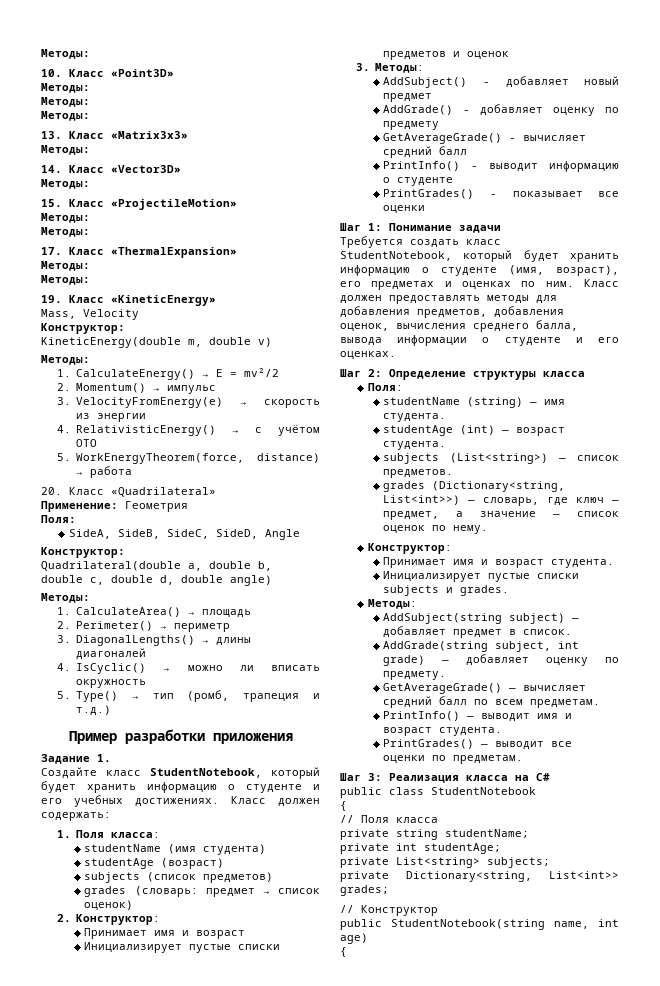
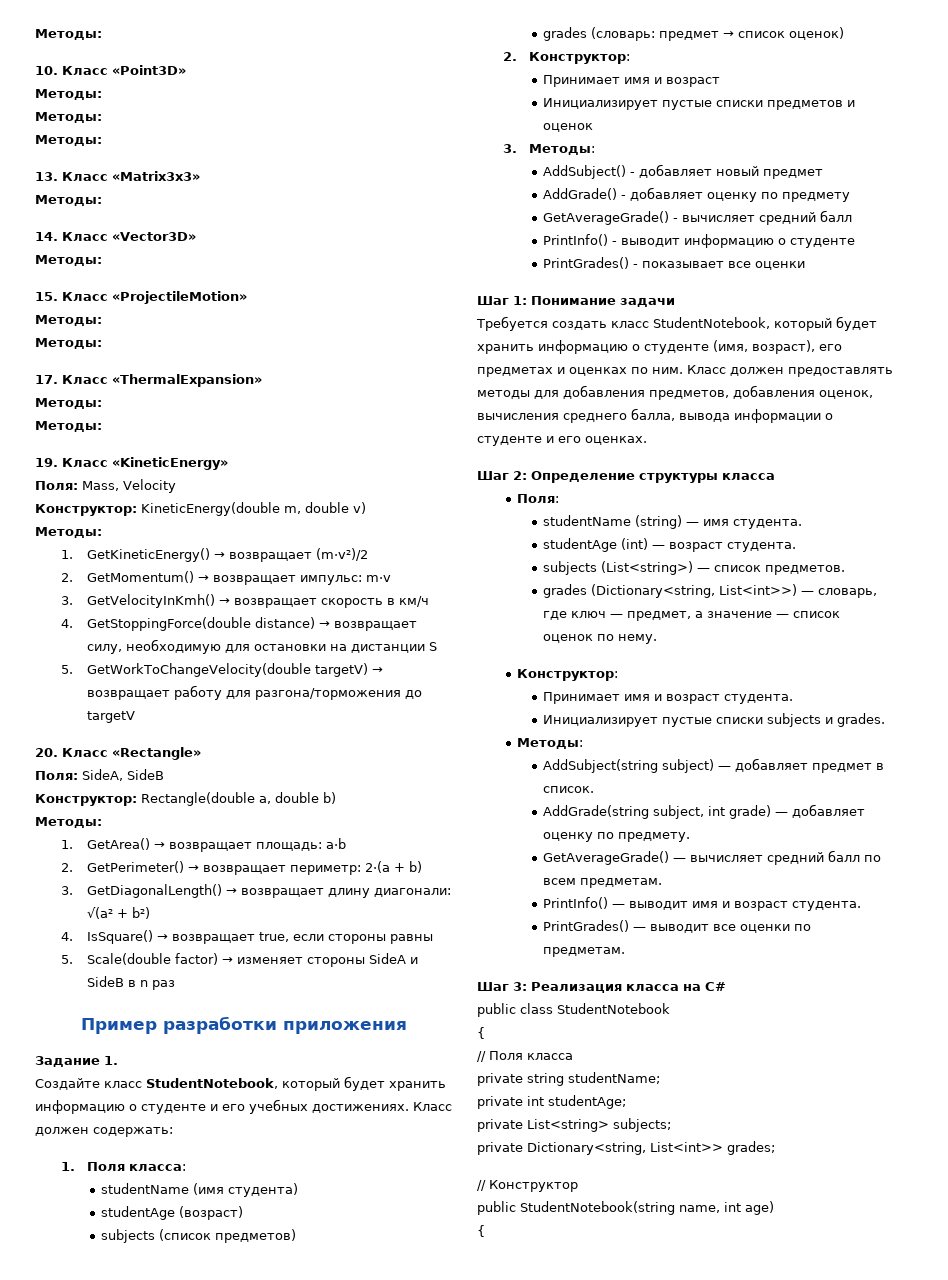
- Mass, Velocity
- Конструктор:
- KineticEnergy(double m, double v)
+ Поля: Mass, Velocity
+ Конструктор: KineticEnergy(double m, double v)
- 1. CalculateEnergy() → E = mv²/2
- 2. Momentum() → импульс
- 3. VelocityFromEnergy(e) → скорость из энергии
- 4. RelativisticEnergy() → с учётом ОТО
- 5. WorkEnergyTheorem(force, distance) → работа
- 20. Класс «Quadrilateral»
- Применение: Геометрия
- Поля:
- SideA, SideB, SideC, SideD, Angle
- Конструктор:
- Quadrilateral(double a, double b, double c, double d, double angle)
+ 1. GetKineticEnergy() → возвращает (m·v²)/2
+ 2. GetMomentum() → возвращает импульс: m·v
+ 3. GetVelocityInKmh() → возвращает скорость в км/ч
+ 4. GetStoppingForce(double distance) → возвращает силу, необходимую для остановки на дистанции S
+ 5. GetWorkToChangeVelocity(double targetV) → возвращает работу для разгона/торможения до targetV
+ 20. Класс «Rectangle»
+ Поля: SideA, SideB
+ Конструктор: Rectangle(double a, double b)
  Методы:
- 1. CalculateArea() → площадь
- 2. Perimeter() → периметр
- 3. DiagonalLengths() → длины диагоналей
- 4. IsCyclic() → можно ли вписать окружность
- 5. Type() → тип (ромб, трапеция и т.д.)
+ 1. GetArea() → возвращает площадь: a·b
+ 2. GetPerimeter() → возвращает периметр: 2·(a + b)
+ 3. GetDiagonalLength() → возвращает длину диагонали: √(a² + b²)
+ 4. IsSquare() → возвращает true, если стороны равны
+ 5. Scale(double factor) → изменяет стороны SideA и SideB в n раз

